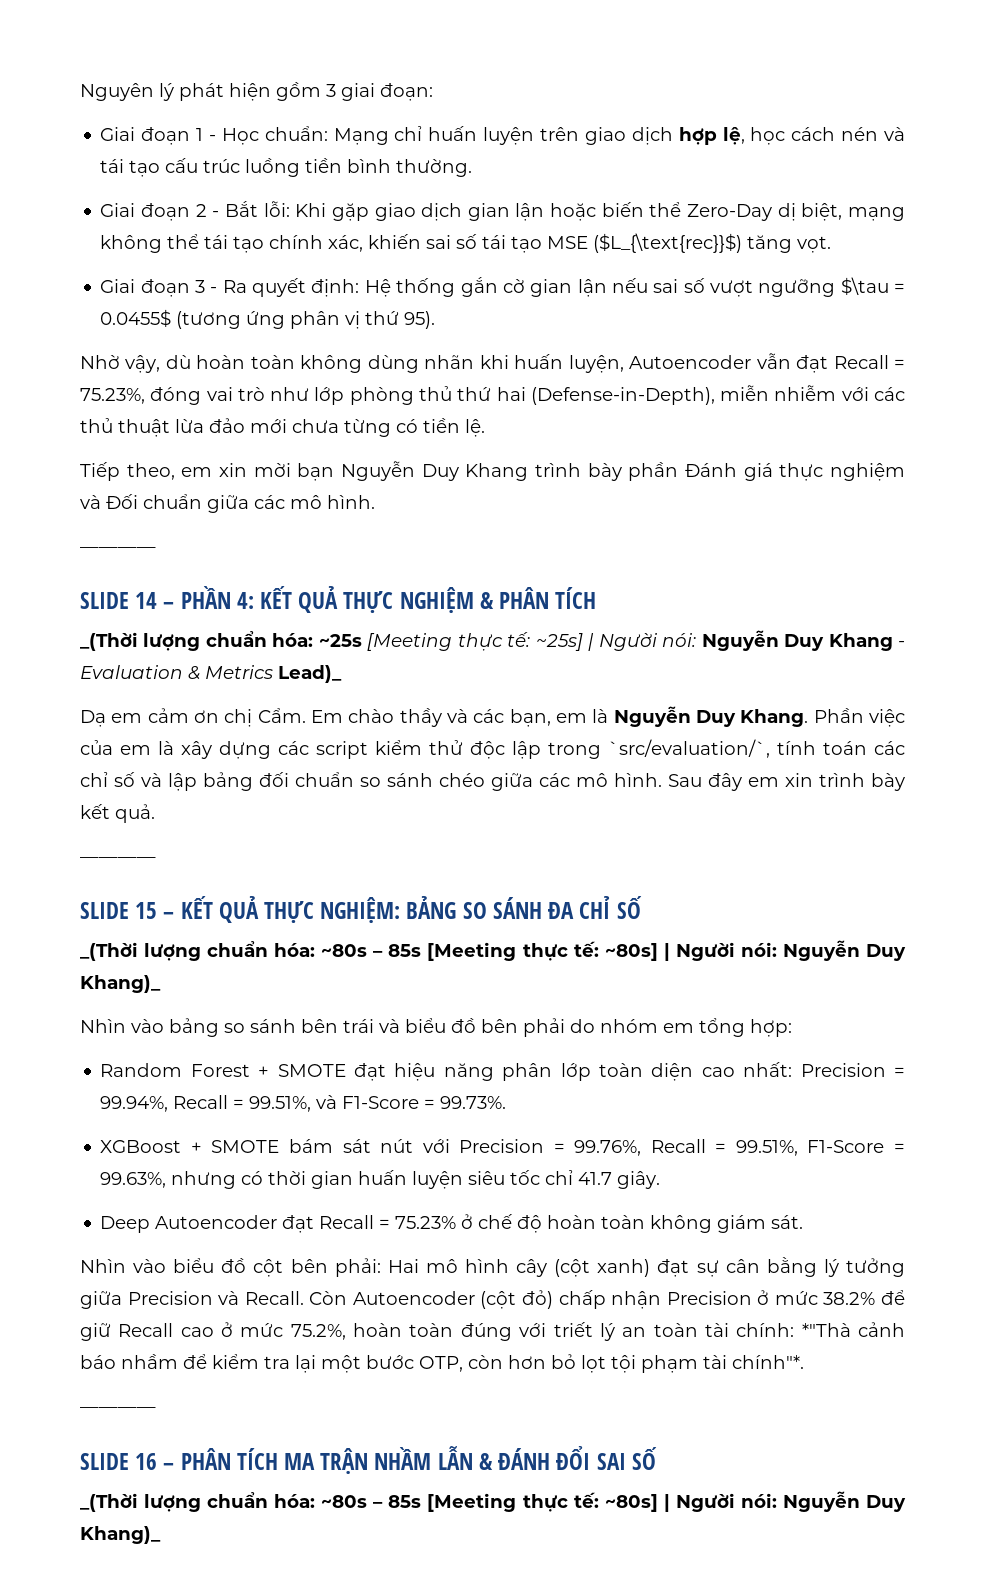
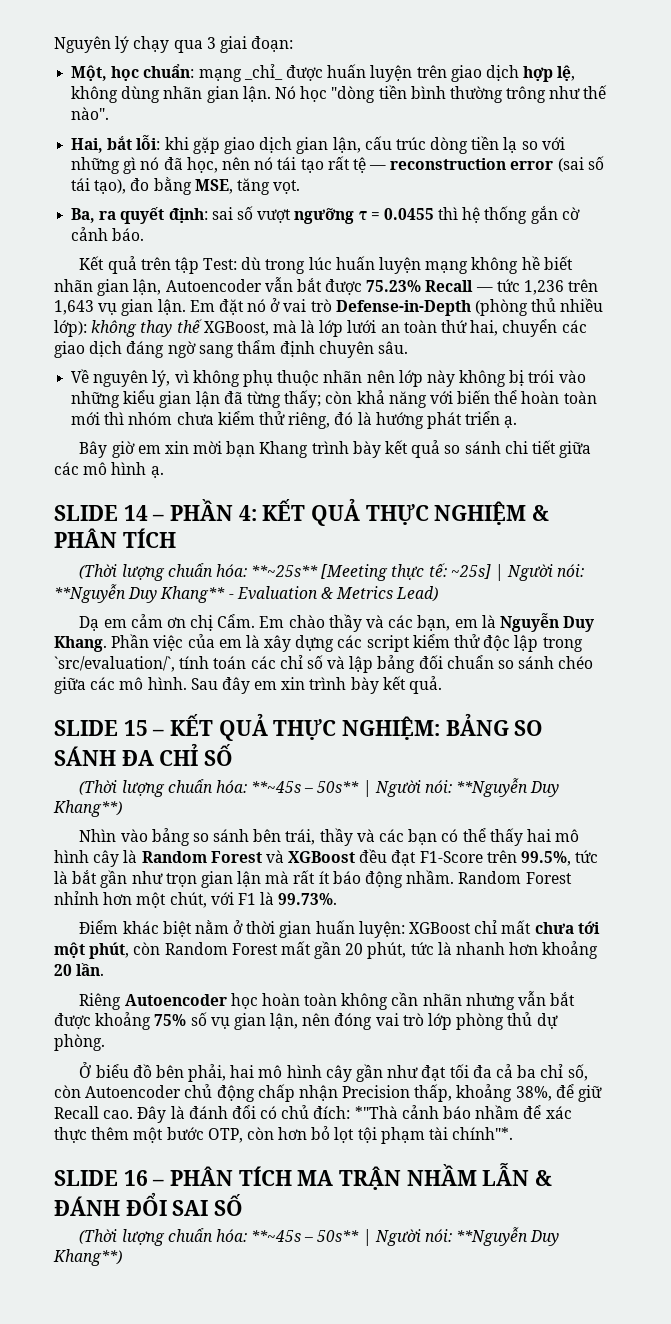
- Nguyên lý phát hiện gồm 3 giai đoạn:
+ Nguyên lý chạy qua 3 giai đoạn:
- Giai đoạn 1 - Học chuẩn: Mạng chỉ huấn luyện trên giao dịch hợp lệ, học cách nén và tái tạo cấu trúc luồng tiền bình thường.
- Giai đoạn 2 - Bắt lỗi: Khi gặp giao dịch gian lận hoặc biến thể Zero-Day dị biệt, mạng không thể tái tạo chính xác, khiến sai số tái tạo MSE ($L_{\text{rec}}$) tăng vọt.
- Giai đoạn 3 - Ra quyết định: Hệ thống gắn cờ gian lận nếu sai số vượt ngưỡng $\tau = 0.0455$ (tương ứng phân vị thứ 95).
- Nhờ vậy, dù hoàn toàn không dùng nhãn khi huấn luyện, Autoencoder vẫn đạt Recall = 75.23%, đóng vai trò như lớp phòng thủ thứ hai (Defense-in-Depth), miễn nhiễm với các thủ thuật lừa đảo mới chưa từng có tiền lệ.
- Tiếp theo, em xin mời bạn Nguyễn Duy Khang trình bày phần Đánh giá thực nghiệm và Đối chuẩn giữa các mô hình.
- ――――
+ Một, học chuẩn: mạng _chỉ_ được huấn luyện trên giao dịch hợp lệ, không dùng nhãn gian lận. Nó học "dòng tiền bình thường trông như thế nào".
+ Hai, bắt lỗi: khi gặp giao dịch gian lận, cấu trúc dòng tiền lạ so với những gì nó đã học, nên nó tái tạo rất tệ — reconstruction error (sai số tái tạo), đo bằng MSE, tăng vọt.
+ Ba, ra quyết định: sai số vượt ngưỡng τ = 0.0455 thì hệ thống gắn cờ cảnh báo.
+ Kết quả trên tập Test: dù trong lúc huấn luyện mạng không hề biết nhãn gian lận, Autoencoder vẫn bắt được 75.23% Recall — tức 1,236 trên 1,643 vụ gian lận. Em đặt nó ở vai trò Defense-in-Depth (phòng thủ nhiều lớp): không thay thế XGBoost, mà là lớp lưới an toàn thứ hai, chuyển các giao dịch đáng ngờ sang thẩm định chuyên sâu.
+ Về nguyên lý, vì không phụ thuộc nhãn nên lớp này không bị trói vào những kiểu gian lận đã từng thấy; còn khả năng với biến thể hoàn toàn mới thì nhóm chưa kiểm thử riêng, đó là hướng phát triển ạ.
+ Bây giờ em xin mời bạn Khang trình bày kết quả so sánh chi tiết giữa các mô hình ạ.
- _(Thời lượng chuẩn hóa: ~25s [Meeting thực tế: ~25s] | Người nói: Nguyễn Duy Khang - Evaluation & Metrics Lead)_
+ (Thời lượng chuẩn hóa: **~25s** [Meeting thực tế: ~25s] | Người nói: **Nguyễn Duy Khang** - Evaluation & Metrics Lead)
  Sau đây em xin trình bày kết quả.
- ――――
  SLIDE 15 – KẾT QUẢ THỰC NGHIỆM: BẢNG SO SÁNH ĐA CHỈ SỐ
- _(Thời lượng chuẩn hóa: ~80s – 85s [Meeting thực tế: ~80s] | Người nói: Nguyễn Duy Khang)_
+ (Thời lượng chuẩn hóa: **~45s – 50s** | Người nói: **Nguyễn Duy Khang**)
- Nhìn vào bảng so sánh bên trái và biểu đồ bên phải do nhóm em tổng hợp:
- Random Forest + SMOTE đạt hiệu năng phân lớp toàn diện cao nhất: Precision = 99.94%, Recall = 99.51%, và F1-Score = 99.73%.
- XGBoost + SMOTE bám sát nút với Precision = 99.76%, Recall = 99.51%, F1-Score = 99.63%, nhưng có thời gian huấn luyện siêu tốc chỉ 41.7 giây.
- Deep Autoencoder đạt Recall = 75.23% ở chế độ hoàn toàn không giám sát.
- Nhìn vào biểu đồ cột bên phải: Hai mô hình cây (cột xanh) đạt sự cân bằng lý tưởng giữa Precision và Recall. Còn Autoencoder (cột đỏ) chấp nhận Precision ở mức 38.2% để giữ Recall cao ở mức 75.2%, hoàn toàn đúng với triết lý an toàn tài chính: *"Thà cảnh báo nhầm để kiểm tra lại một bước OTP, còn hơn bỏ lọt tội phạm tài chính"*.
- ――――
+ Nhìn vào bảng so sánh bên trái, thầy và các bạn có thể thấy hai mô hình cây là Random Forest và XGBoost đều đạt F1-Score trên 99.5%, tức là bắt gần như trọn gian lận mà rất ít báo động nhầm. Random Forest nhỉnh hơn một chút, với F1 là 99.73%.
+ Điểm khác biệt nằm ở thời gian huấn luyện: XGBoost chỉ mất chưa tới một phút, còn Random Forest mất gần 20 phút, tức là nhanh hơn khoảng 20 lần.
+ Riêng Autoencoder học hoàn toàn không cần nhãn nhưng vẫn bắt được khoảng 75% số vụ gian lận, nên đóng vai trò lớp phòng thủ dự phòng.
+ Ở biểu đồ bên phải, hai mô hình cây gần như đạt tối đa cả ba chỉ số, còn Autoencoder chủ động chấp nhận Precision thấp, khoảng 38%, để giữ Recall cao. Đây là đánh đổi có chủ đích: *"Thà cảnh báo nhầm để xác thực thêm một bước OTP, còn hơn bỏ lọt tội phạm tài chính"*.
  SLIDE 16 – PHÂN TÍCH MA TRẬN NHẦM LẪN & ĐÁNH ĐỔI SAI SỐ
- _(Thời lượng chuẩn hóa: ~80s – 85s [Meeting thực tế: ~80s] | Người nói: Nguyễn Duy Khang)_
+ (Thời lượng chuẩn hóa: **~45s – 50s** | Người nói: **Nguyễn Duy Khang**)

